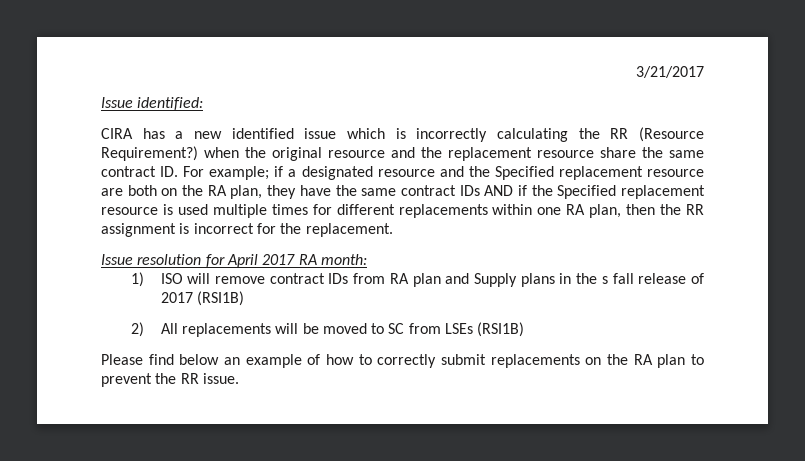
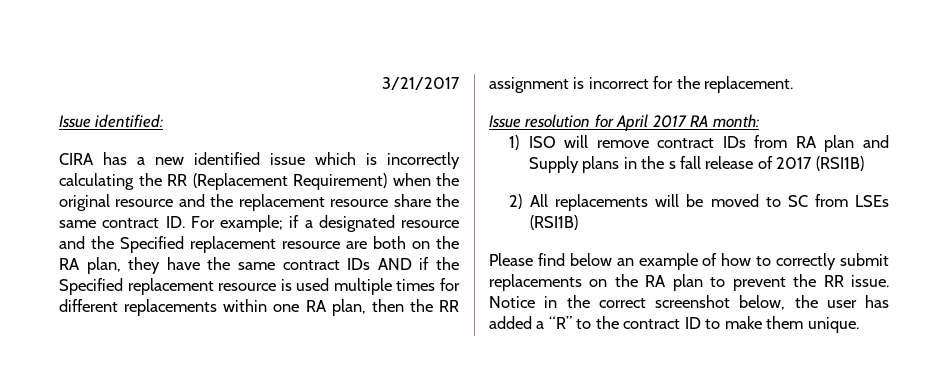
- CIRA has a new identified issue which is incorrectly calculating the RR (Resource Requirement?) when the original resource and the replacement resource share the same contract ID. For example;
+ CIRA has a new identified issue which is incorrectly calculating the RR (Replacement Requirement) when the original resource and the replacement resource share the same contract ID. For example;
+ Notice in the correct screenshot below, the user has added a “R” to the contract ID to make them unique.

